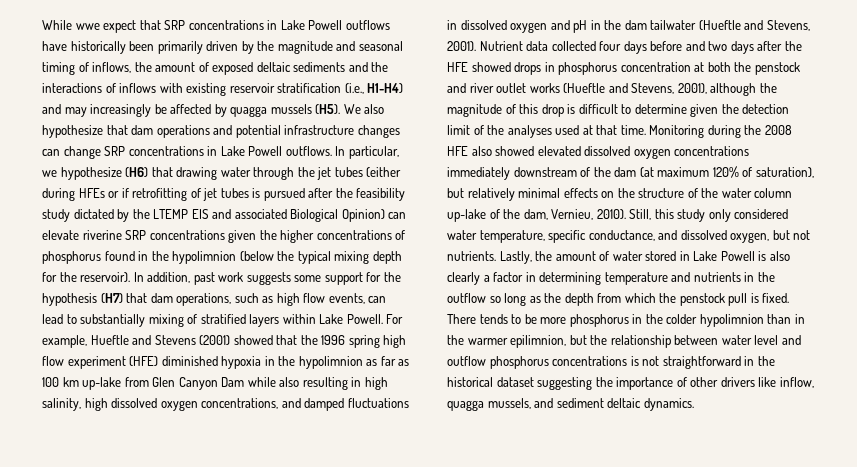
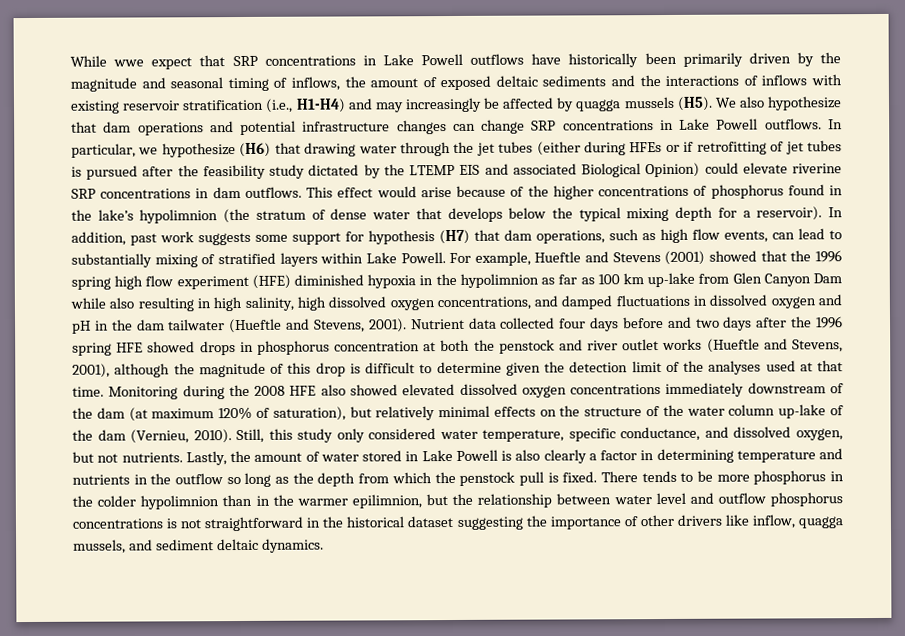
- In particular, we hypothesize (H6) that drawing water through the jet tubes (either during HFEs or if retrofitting of jet tubes is pursued after the feasibility study dictated by the LTEMP EIS and associated Biological Opinion) can elevate riverine SRP concentrations given the higher concentrations of phosphorus found in the hypolimnion (below the typical mixing depth for the reservoir).
+ In particular, we hypothesize (H6) that drawing water through the jet tubes (either during HFEs or if retrofitting of jet tubes is pursued after the feasibility study dictated by the LTEMP EIS and associated Biological Opinion) could elevate riverine SRP concentrations in dam outflows. This effect would arise because of the higher concentrations of phosphorus found in the lake’s hypolimnion (the stratum of dense water that develops below the typical mixing depth for a reservoir).
- In addition, past work suggests some support for the hypothesis (H7) that dam operations, such as high flow events, can lead to substantially mixing of stratified layers within Lake Powell.
+ In addition, past work suggests some support for hypothesis (H7) that dam operations, such as high flow events, can lead to substantially mixing of stratified layers within Lake Powell.
- Nutrient data collected four days before and two days after the HFE showed drops in phosphorus concentration at both the penstock and river outlet works (Hueftle and Stevens, 2001), although the magnitude of this drop is difficult to determine given the detection limit of the analyses used at that time.
+ Nutrient data collected four days before and two days after the 1996 spring HFE showed drops in phosphorus concentration at both the penstock and river outlet works (Hueftle and Stevens, 2001), although the magnitude of this drop is difficult to determine given the detection limit of the analyses used at that time.
- Monitoring during the 2008 HFE also showed elevated dissolved oxygen concentrations immediately downstream of the dam (at maximum 120% of saturation), but relatively minimal effects on the structure of the water column up-lake of the dam, Vernieu, 2010).
+ Monitoring during the 2008 HFE also showed elevated dissolved oxygen concentrations immediately downstream of the dam (at maximum 120% of saturation), but relatively minimal effects on the structure of the water column up-lake of the dam (Vernieu, 2010).

